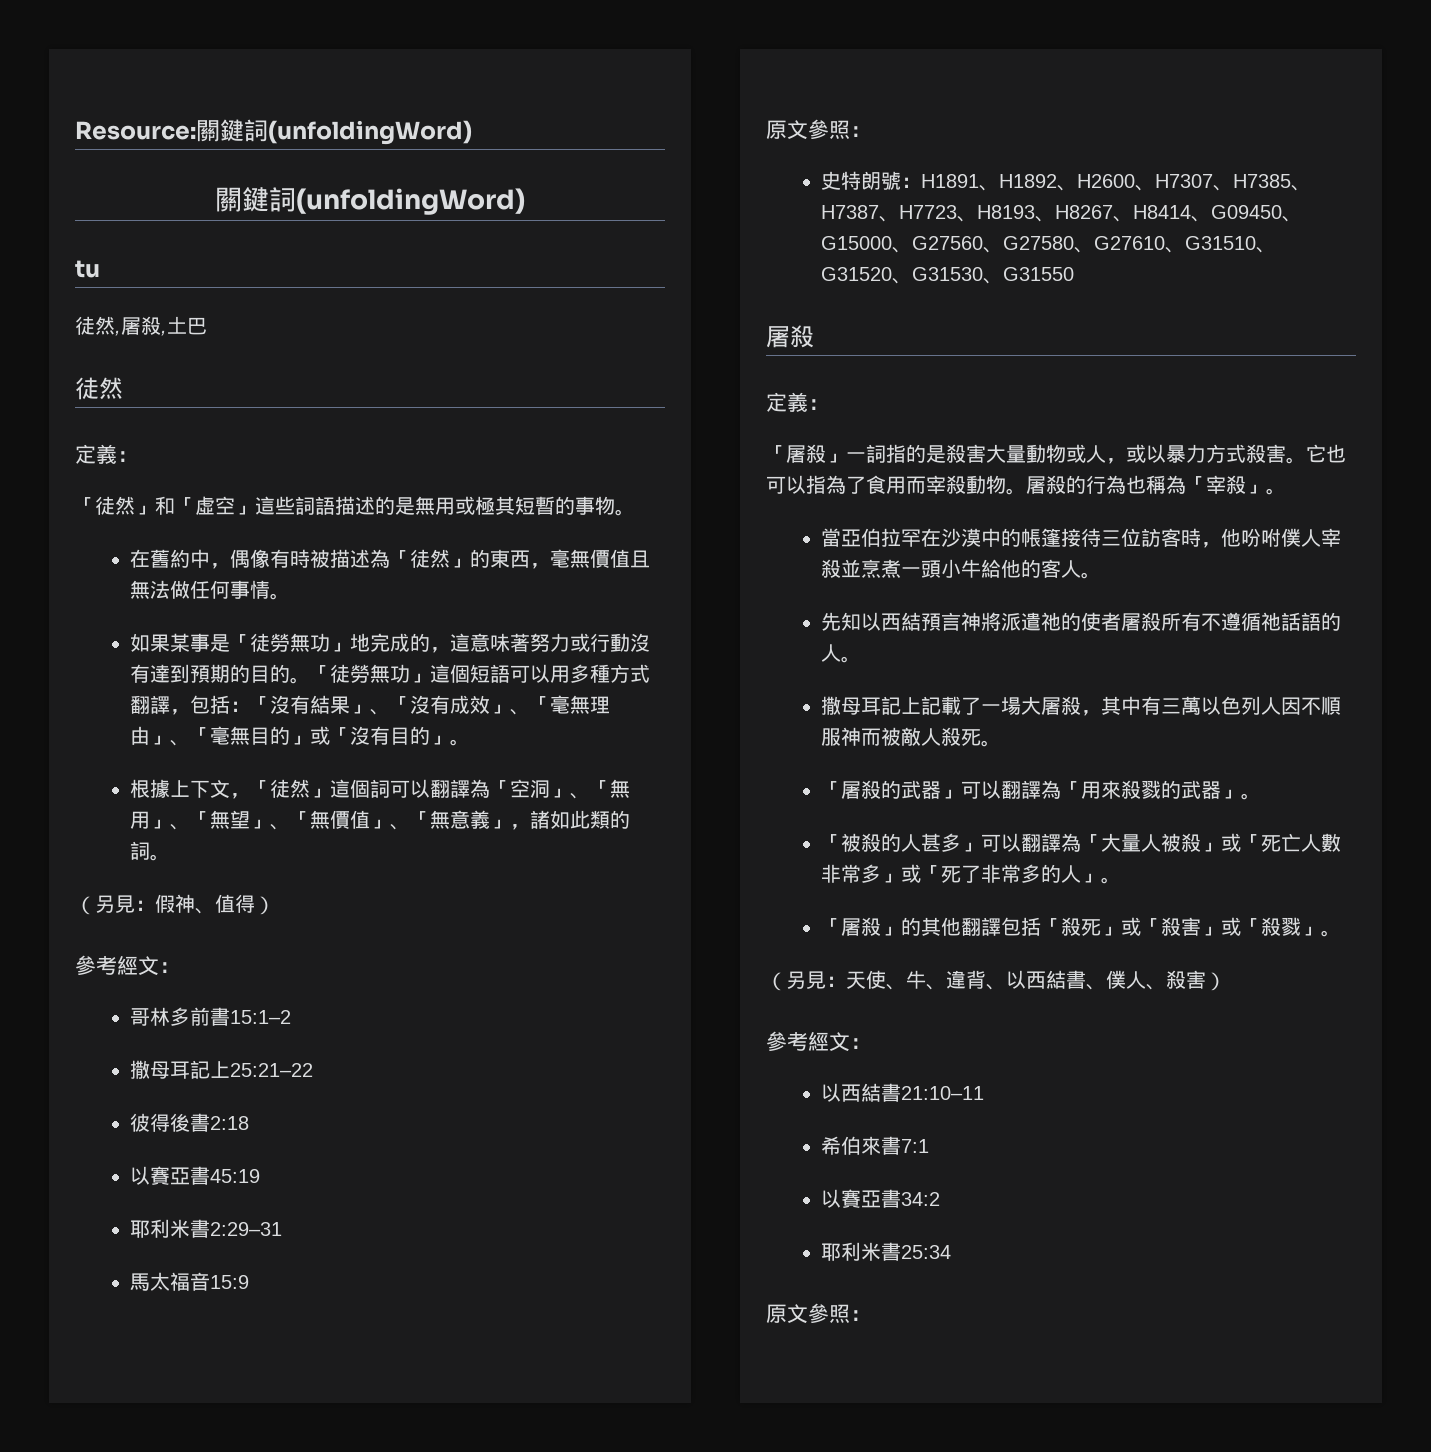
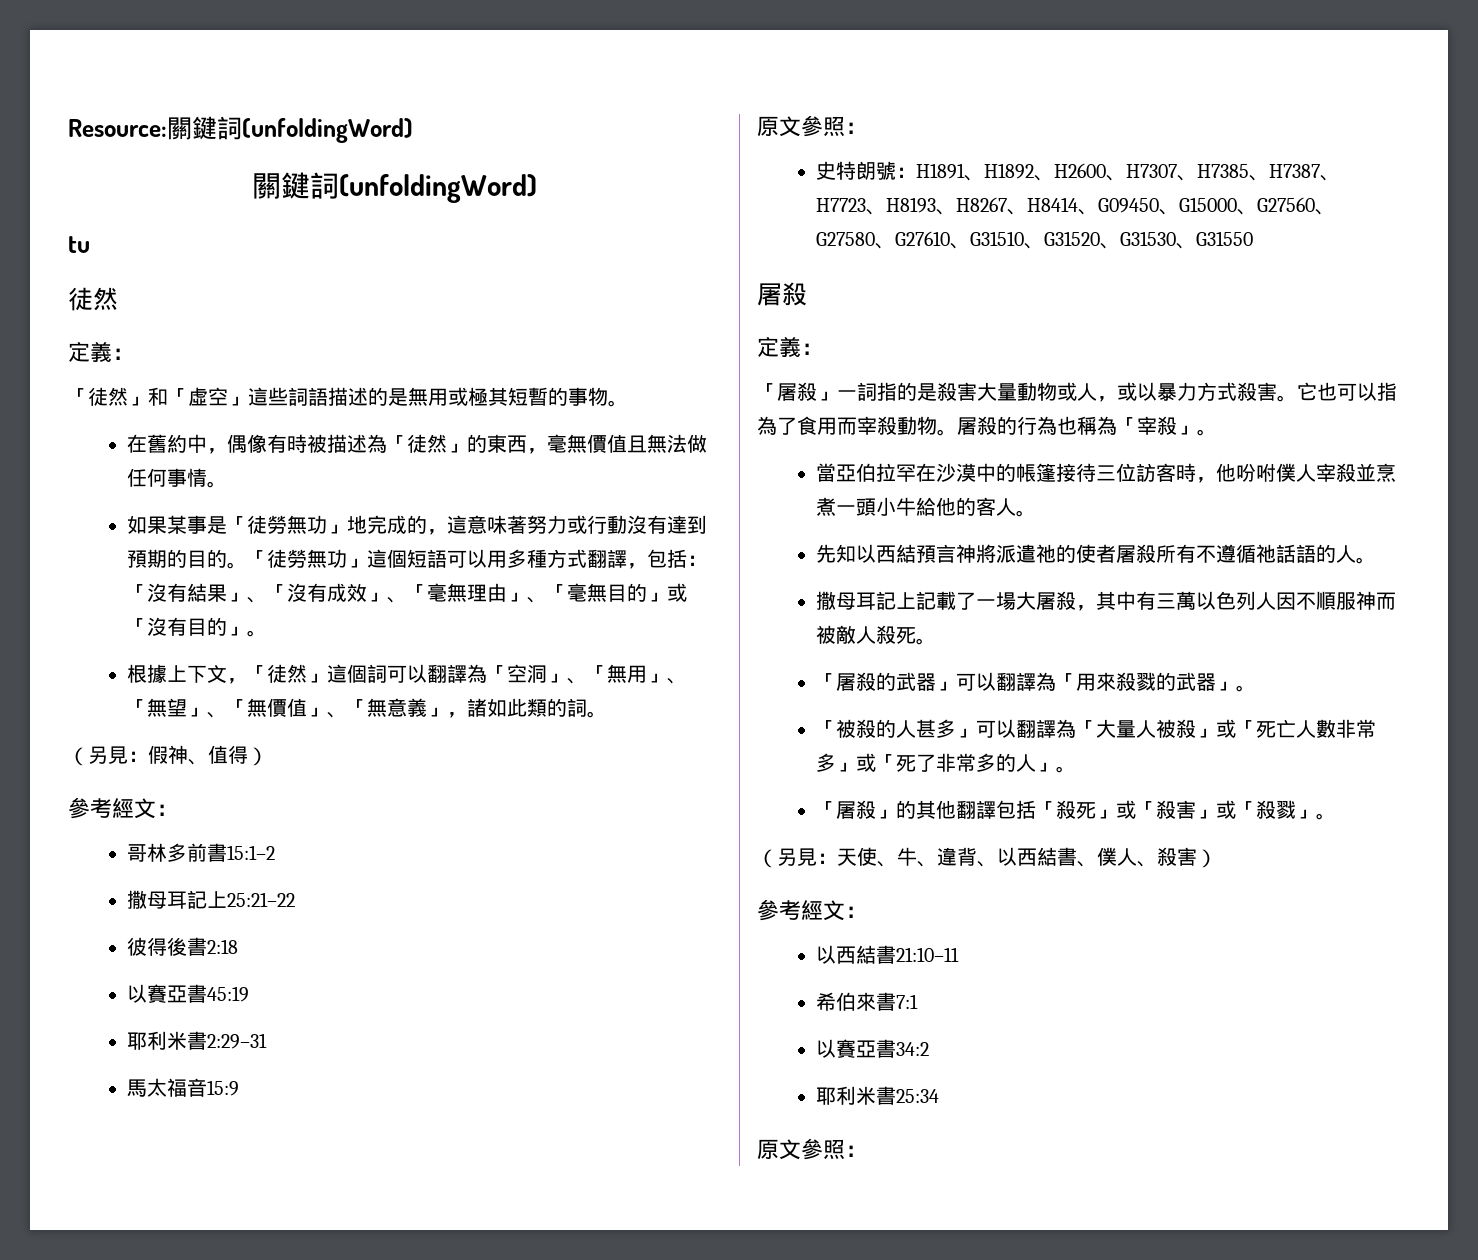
- 徒然,屠殺,土巴

